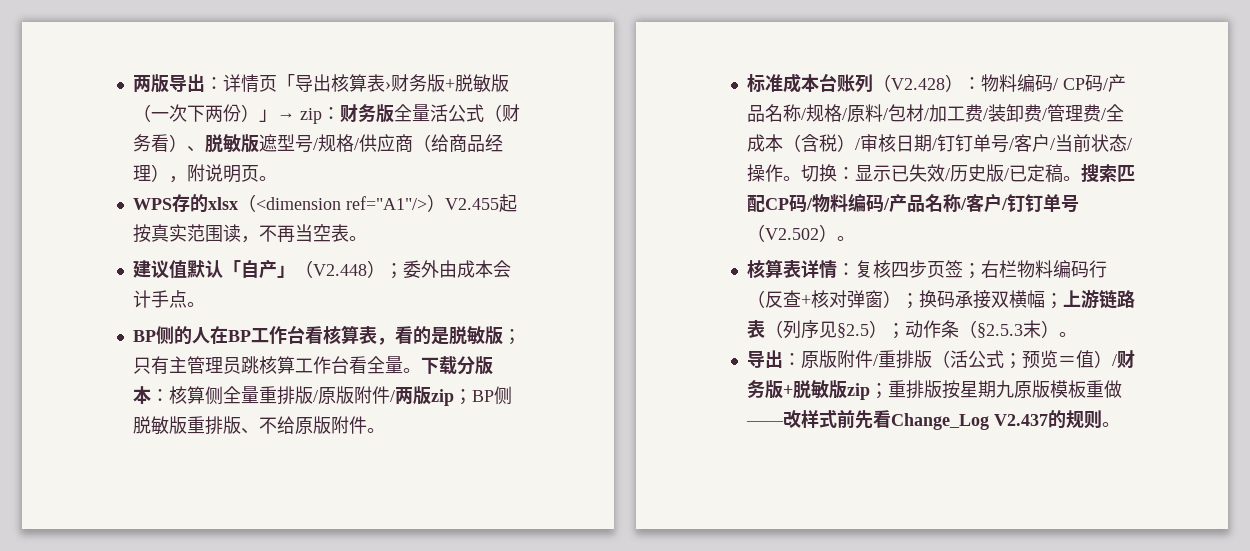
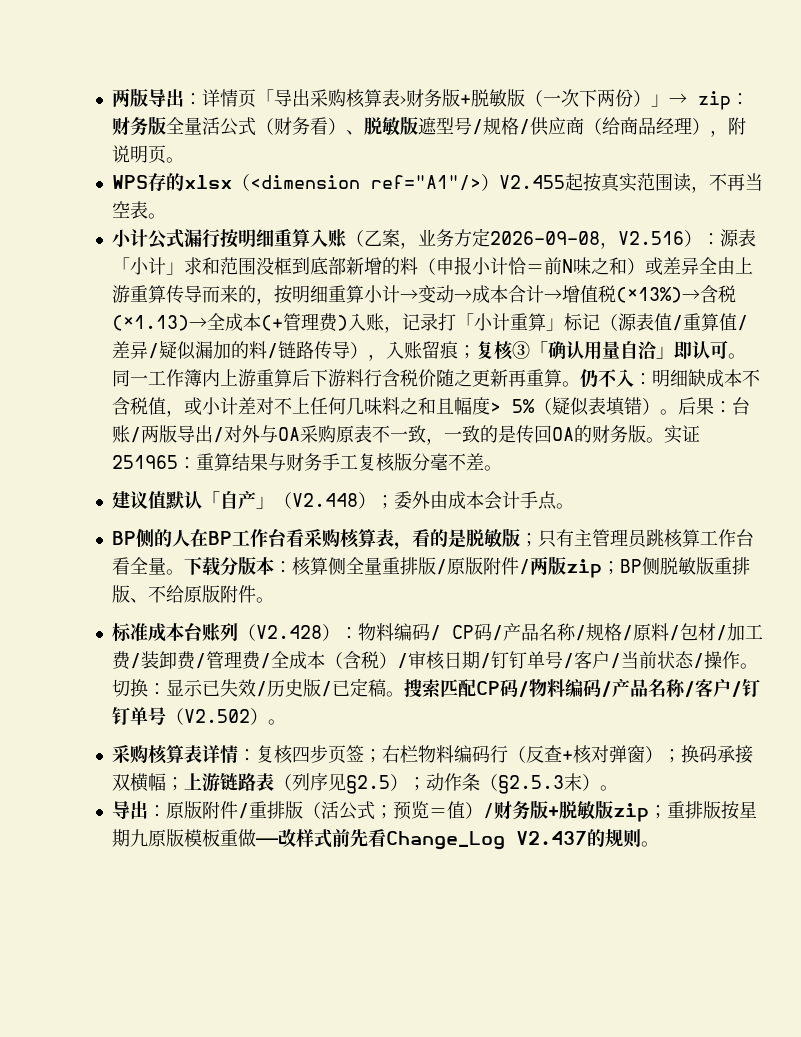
- 两版导出：详情页「导出核算表›财务版+脱敏版（一次下两份）」→ zip：财务版全量活公式（财务看）、脱敏版遮型号/规格/供应商（给商品经理），附说明页。
+ 两版导出：详情页「导出采购核算表›财务版+脱敏版（一次下两份）」→ zip：财务版全量活公式（财务看）、脱敏版遮型号/规格/供应商（给商品经理），附说明页。
+ 小计公式漏行按明细重算入账（乙案，业务方定2026-09-08，V2.516）：源表「小计」求和范围没框到底部新增的料（申报小计恰＝前N味之和）或差异全由上游重算传导而来的，按明细重算小计→变动→成本合计→增值税(×13%)→含税(×1.13)→全成本(+管理费)入账，记录打「小计重算」标记（源表值/重算值/差异/疑似漏加的料/链路传导），入账留痕；复核③「确认用量自洽」即认可。同一工作簿内上游重算后下游料行含税价随之更新再重算。仍不入：明细缺成本不含税值，或小计差对不上任何几味料之和且幅度> 5%（疑似表填错）。后果：台账/两版导出/对外与OA采购原表不一致，一致的是传回OA的财务版。实证251965：重算结果与财务手工复核版分毫不差。
- BP侧的人在BP工作台看核算表，看的是脱敏版；只有主管理员跳核算工作台看全量。
+ BP侧的人在BP工作台看采购核算表，看的是脱敏版；只有主管理员跳核算工作台看全量。
- 核算表详情：复核四步页签；右栏物料编码行（反查+核对弹窗）；换码承接双横幅；上游链路表（列序见§2.5）；动作条（§2.5.3末）。
+ 采购核算表详情：复核四步页签；右栏物料编码行（反查+核对弹窗）；换码承接双横幅；上游链路表（列序见§2.5）；动作条（§2.5.3末）。

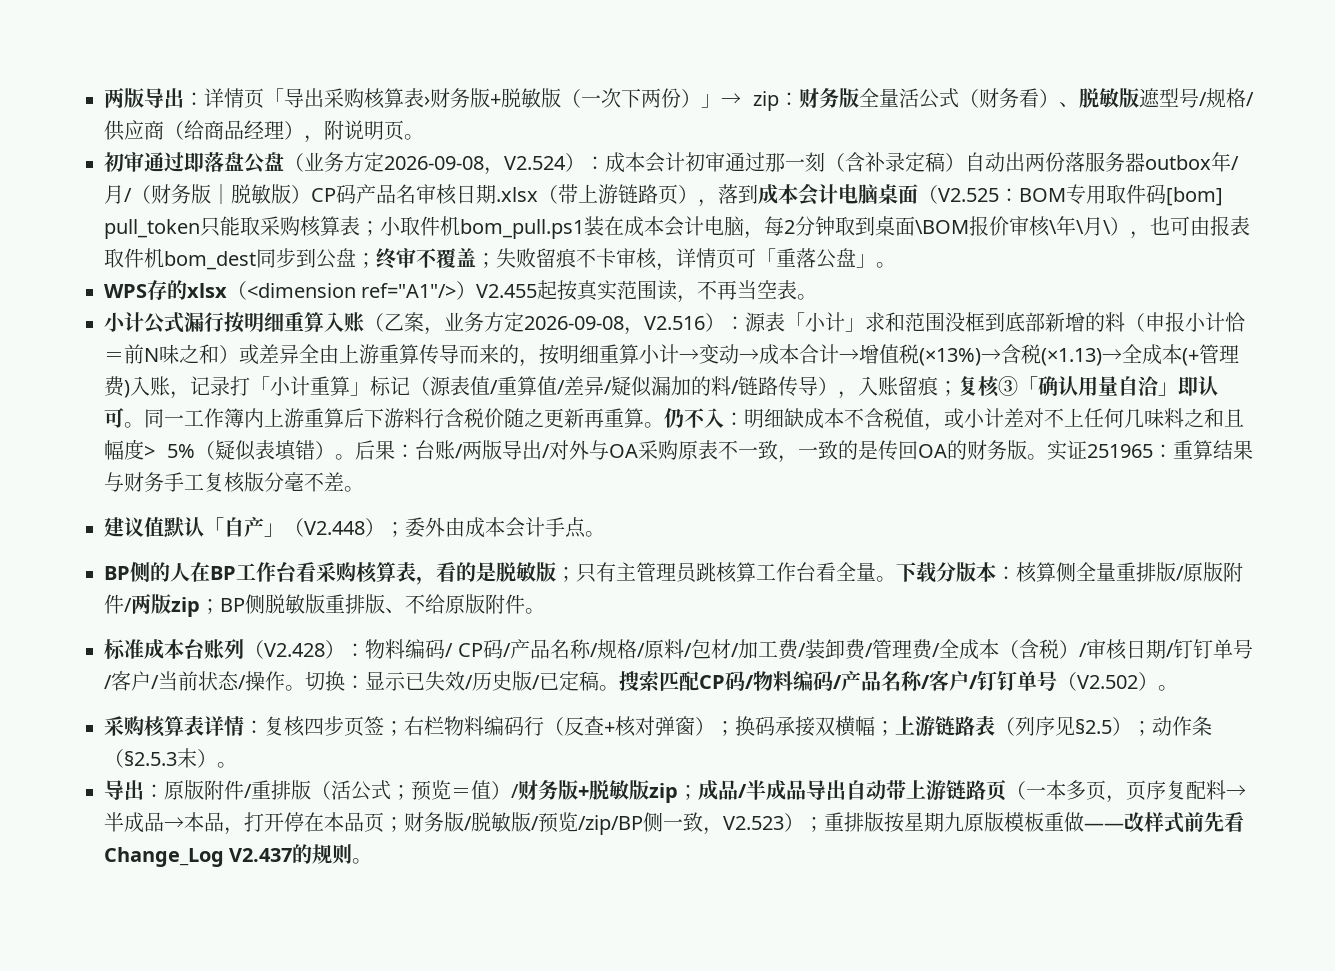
+ 初审通过即落盘公盘（业务方定2026-09-08，V2.524）：成本会计初审通过那一刻（含补录定稿）自动出两份落服务器outbox年/月/（财务版｜脱敏版）CP码产品名审核日期.xlsx（带上游链路页），落到成本会计电脑桌面（V2.525：BOM专用取件码[bom] pull_token只能取采购核算表；小取件机bom_pull.ps1装在成本会计电脑，每2分钟取到桌面\BOM报价审核\年\月\），也可由报表取件机bom_dest同步到公盘；终审不覆盖；失败留痕不卡审核，详情页可「重落公盘」。
- 导出：原版附件/重排版（活公式；预览＝值）/财务版+脱敏版zip；重排版按星期九原版模板重做——改样式前先看Change_Log V2.437的规则。
+ 导出：原版附件/重排版（活公式；预览＝值）/财务版+脱敏版zip；成品/半成品导出自动带上游链路页（一本多页，页序复配料→半成品→本品，打开停在本品页；财务版/脱敏版/预览/zip/BP侧一致，V2.523）；重排版按星期九原版模板重做——改样式前先看Change_Log V2.437的规则。

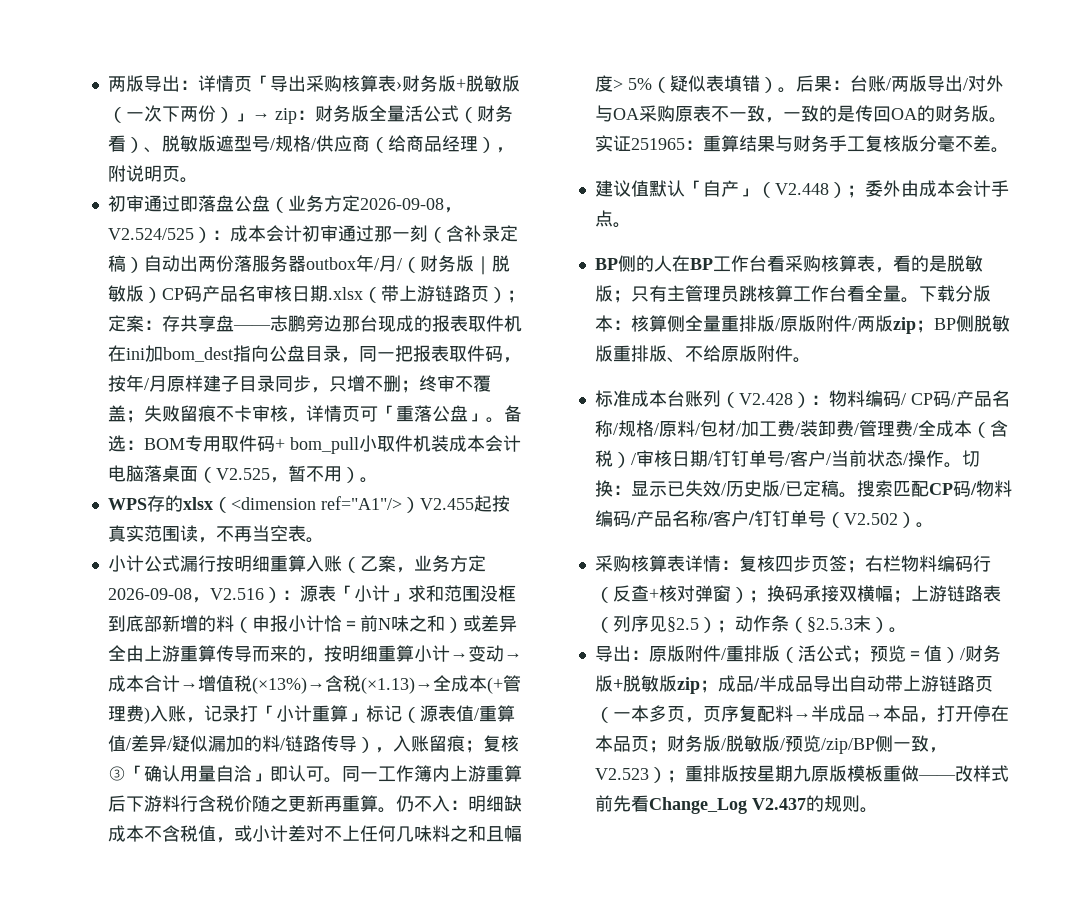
- 初审通过即落盘公盘（业务方定2026-09-08，V2.524）：成本会计初审通过那一刻（含补录定稿）自动出两份落服务器outbox年/月/（财务版｜脱敏版）CP码产品名审核日期.xlsx（带上游链路页），落到成本会计电脑桌面（V2.525：BOM专用取件码[bom] pull_token只能取采购核算表；小取件机bom_pull.ps1装在成本会计电脑，每2分钟取到桌面\BOM报价审核\年\月\），也可由报表取件机bom_dest同步到公盘；终审不覆盖；失败留痕不卡审核，详情页可「重落公盘」。
+ 初审通过即落盘公盘（业务方定2026-09-08，V2.524/525）：成本会计初审通过那一刻（含补录定稿）自动出两份落服务器outbox年/月/（财务版｜脱敏版）CP码产品名审核日期.xlsx（带上游链路页）；定案：存共享盘——志鹏旁边那台现成的报表取件机在ini加bom_dest指向公盘目录，同一把报表取件码，按年/月原样建子目录同步，只增不删；终审不覆盖；失败留痕不卡审核，详情页可「重落公盘」。备选：BOM专用取件码+ bom_pull小取件机装成本会计电脑落桌面（V2.525，暂不用）。

